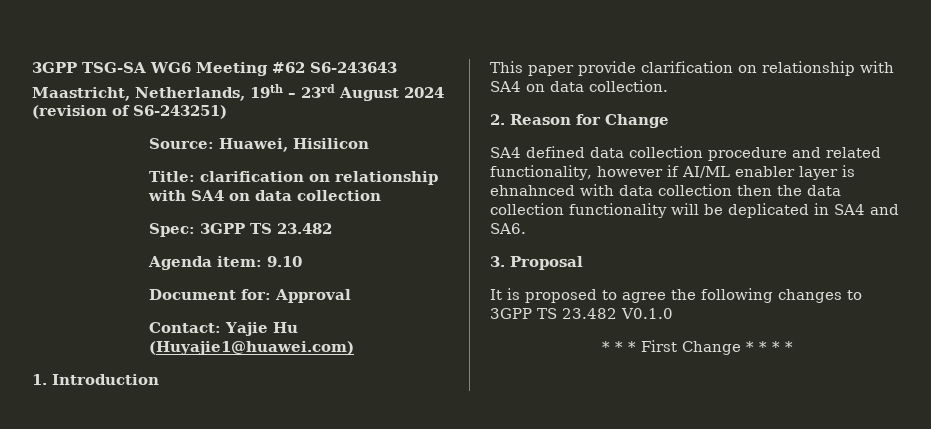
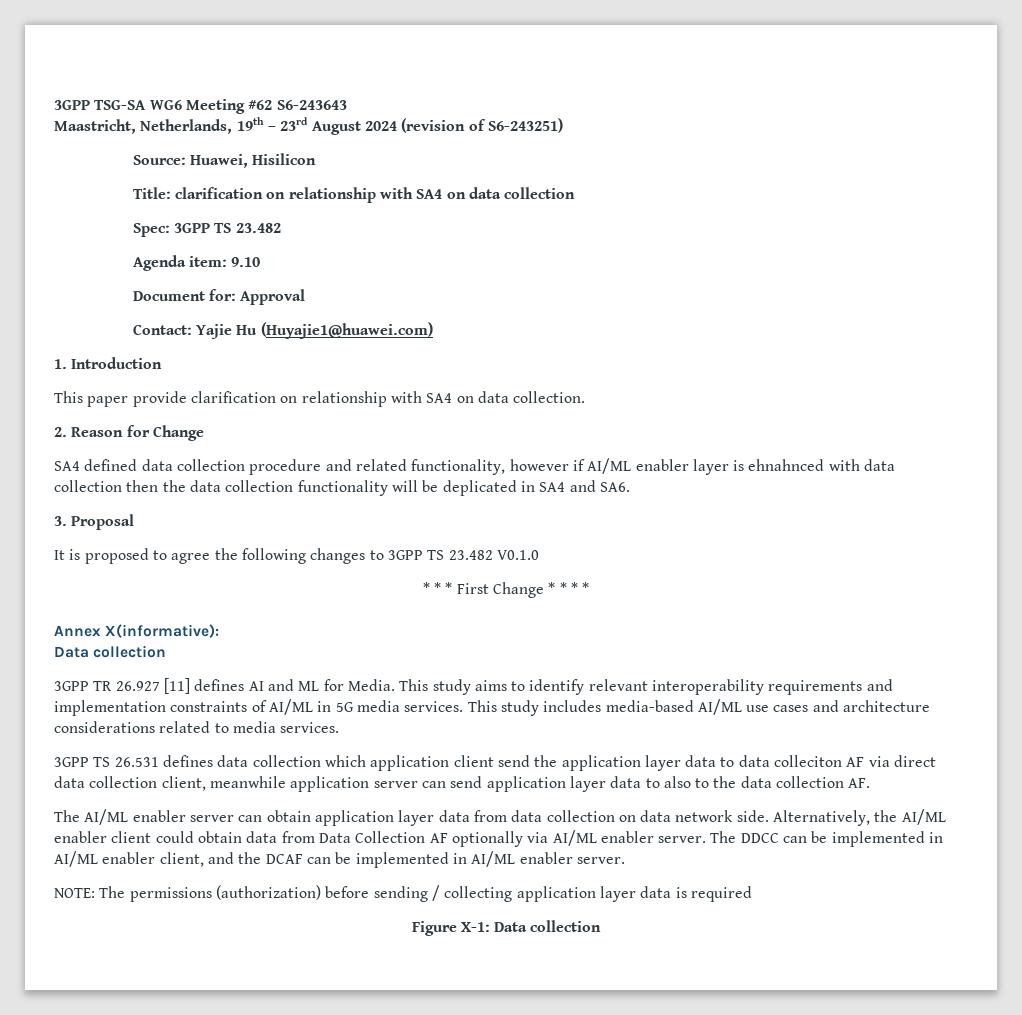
+ Annex X(informative):
+ Data collection
+ 3GPP TR 26.927 [11] defines AI and ML for Media. This study aims to identify relevant interoperability requirements and implementation constraints of AI/ML in 5G media services. This study includes media-based AI/ML use cases and architecture considerations related to media services.
+ 3GPP TS 26.531 defines data collection which application client send the application layer data to data colleciton AF via direct data collection client, meanwhile application server can send application layer data to also to the data collection AF.
+ The AI/ML enabler server can obtain application layer data from data collection on data network side. Alternatively, the AI/ML enabler client could obtain data from Data Collection AF optionally via AI/ML enabler server. The DDCC can be implemented in AI/ML enabler client, and the DCAF can be implemented in AI/ML enabler server.
+ NOTE: The permissions (authorization) before sending / collecting application layer data is required
+ Figure X-1: Data collection

